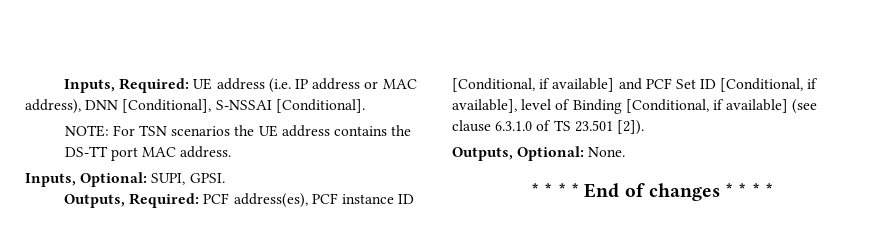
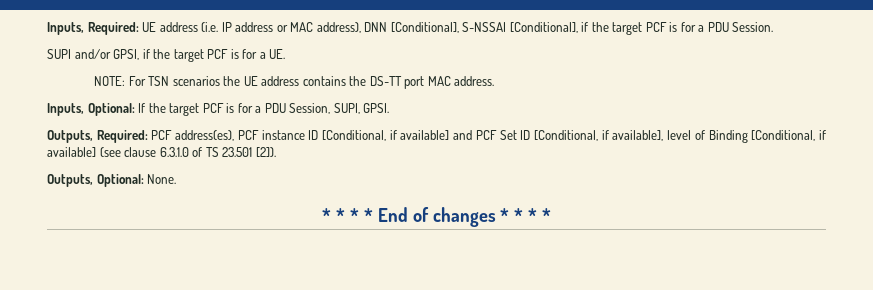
- Inputs, Required: UE address (i.e. IP address or MAC address), DNN [Conditional], S-NSSAI [Conditional].
+ Inputs, Required: UE address (i.e. IP address or MAC address), DNN [Conditional], S-NSSAI [Conditional], if the target PCF is for a PDU Session.
+ SUPI and/or GPSI, if the target PCF is for a UE.
- Inputs, Optional: SUPI, GPSI.
+ Inputs, Optional: If the target PCF is for a PDU Session, SUPI, GPSI.

